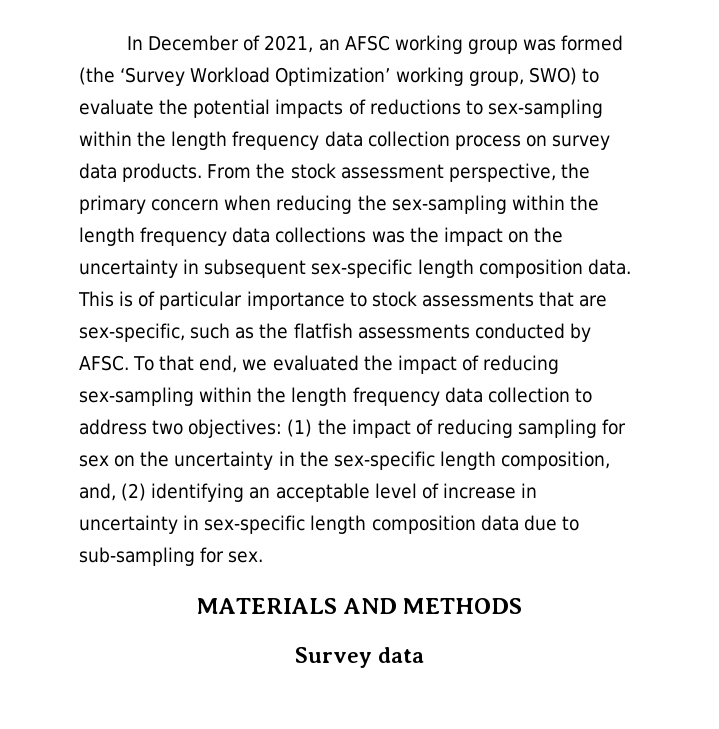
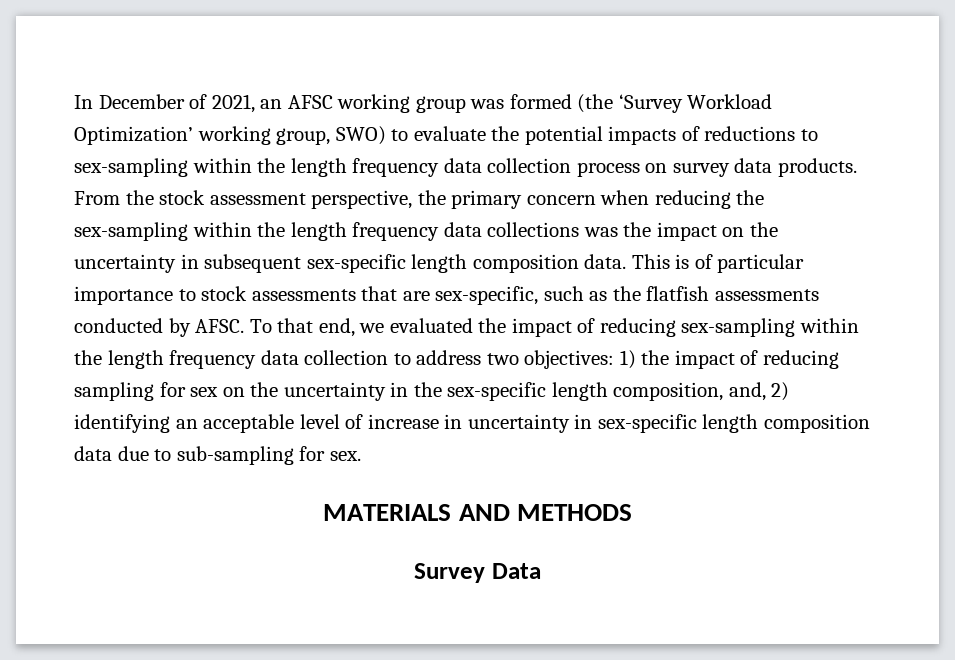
- To that end, we evaluated the impact of reducing sex-sampling within the length frequency data collection to address two objectives: (1) the impact of reducing sampling for sex on the uncertainty in the sex-specific length composition, and, (2) identifying an acceptable level of increase in uncertainty in sex-specific length composition data due to sub-sampling for sex.
+ To that end, we evaluated the impact of reducing sex-sampling within the length frequency data collection to address two objectives: 1) the impact of reducing sampling for sex on the uncertainty in the sex-specific length composition, and, 2) identifying an acceptable level of increase in uncertainty in sex-specific length composition data due to sub-sampling for sex.
- Survey data
+ Survey Data

